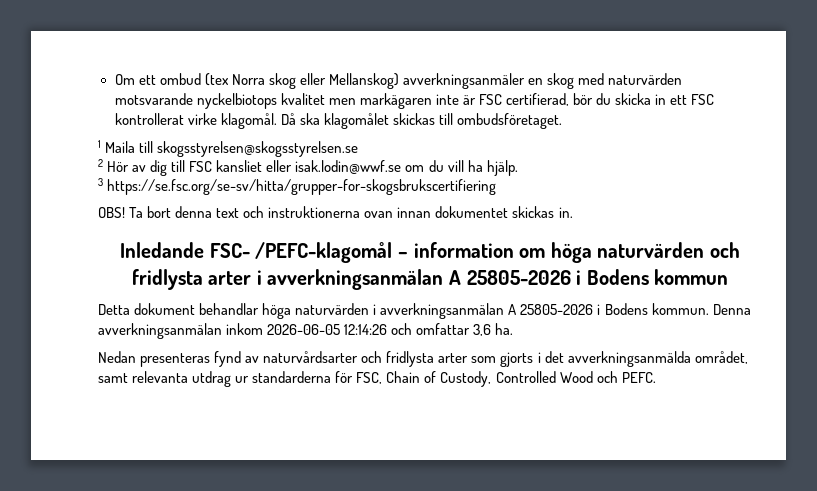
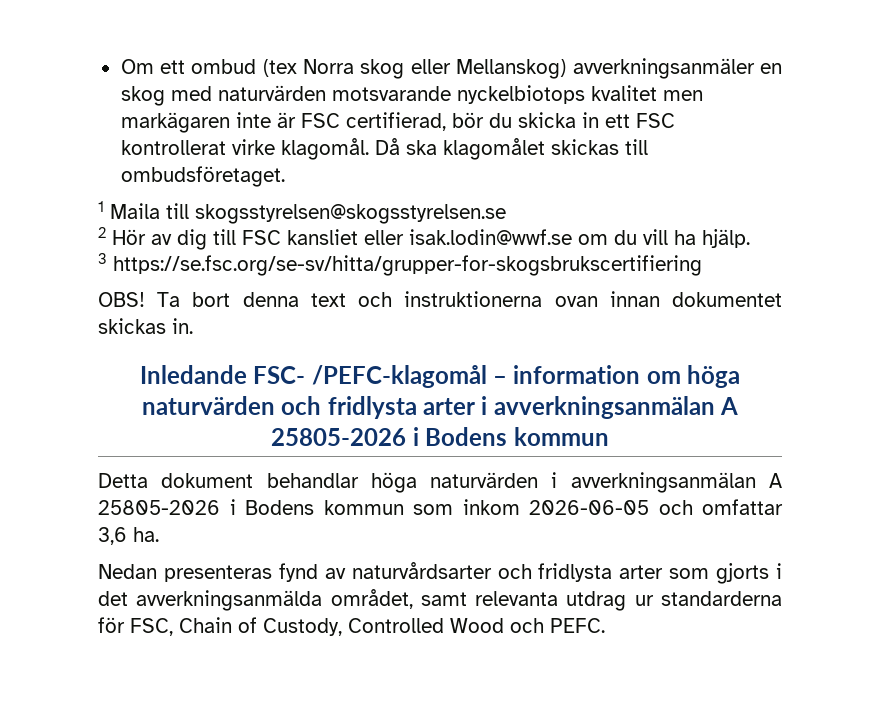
- Detta dokument behandlar höga naturvärden i avverkningsanmälan A 25805-2026 i Bodens kommun. Denna avverkningsanmälan inkom 2026-06-05 12:14:26 och omfattar 3,6 ha.
+ Detta dokument behandlar höga naturvärden i avverkningsanmälan A 25805-2026 i Bodens kommun som inkom 2026-06-05 och omfattar 3,6 ha.

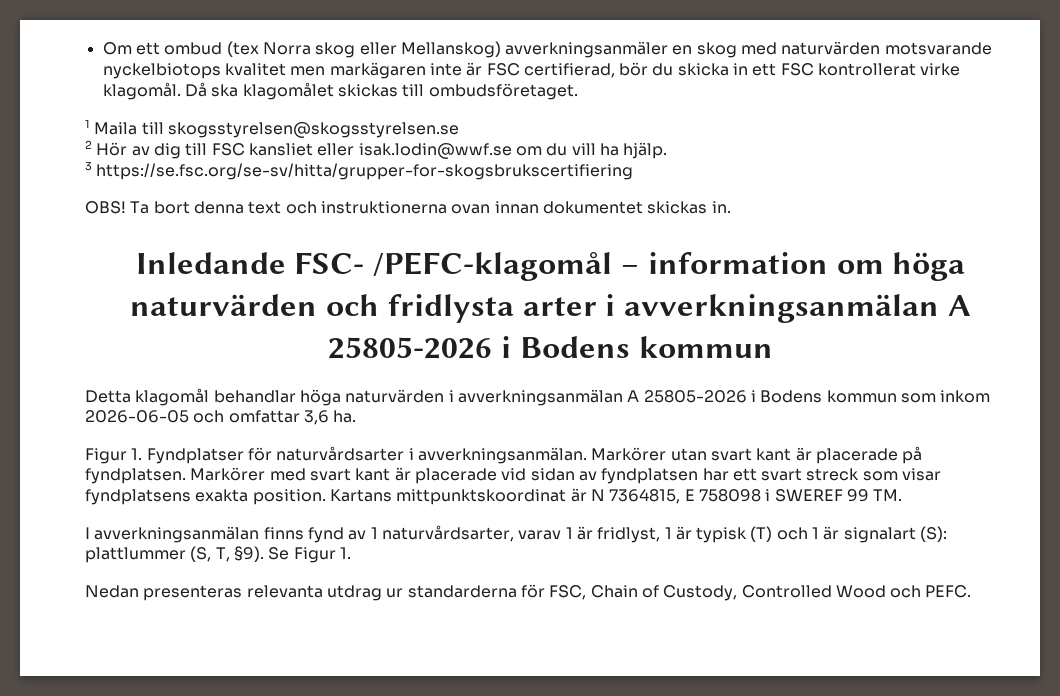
- Detta dokument behandlar höga naturvärden i avverkningsanmälan A 25805-2026 i Bodens kommun som inkom 2026-06-05 och omfattar 3,6 ha.
+ Detta klagomål behandlar höga naturvärden i avverkningsanmälan A 25805-2026 i Bodens kommun som inkom 2026-06-05 och omfattar 3,6 ha.
- Nedan presenteras fynd av naturvårdsarter och fridlysta arter som gjorts i det avverkningsanmälda området, samt relevanta utdrag ur standarderna för FSC, Chain of Custody, Controlled Wood och PEFC.
+ Figur 1. Fyndplatser för naturvårdsarter i avverkningsanmälan. Markörer utan svart kant är placerade på fyndplatsen. Markörer med svart kant är placerade vid sidan av fyndplatsen har ett svart streck som visar fyndplatsens exakta position. Kartans mittpunktskoordinat är N 7364815, E 758098 i SWEREF 99 TM.
+ I avverkningsanmälan finns fynd av 1 naturvårdsarter, varav 1 är fridlyst, 1 är typisk (T) och 1 är signalart (S): plattlummer (S, T, §9). Se Figur 1.
+ Nedan presenteras relevanta utdrag ur standarderna för FSC, Chain of Custody, Controlled Wood och PEFC.

